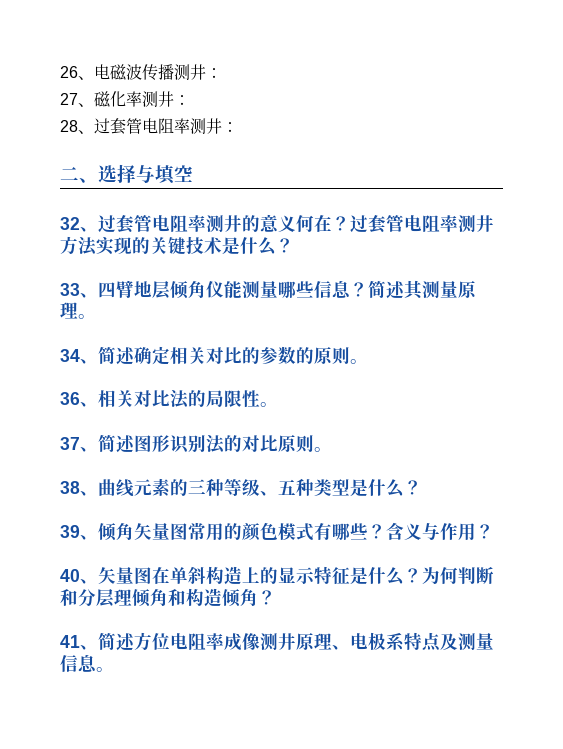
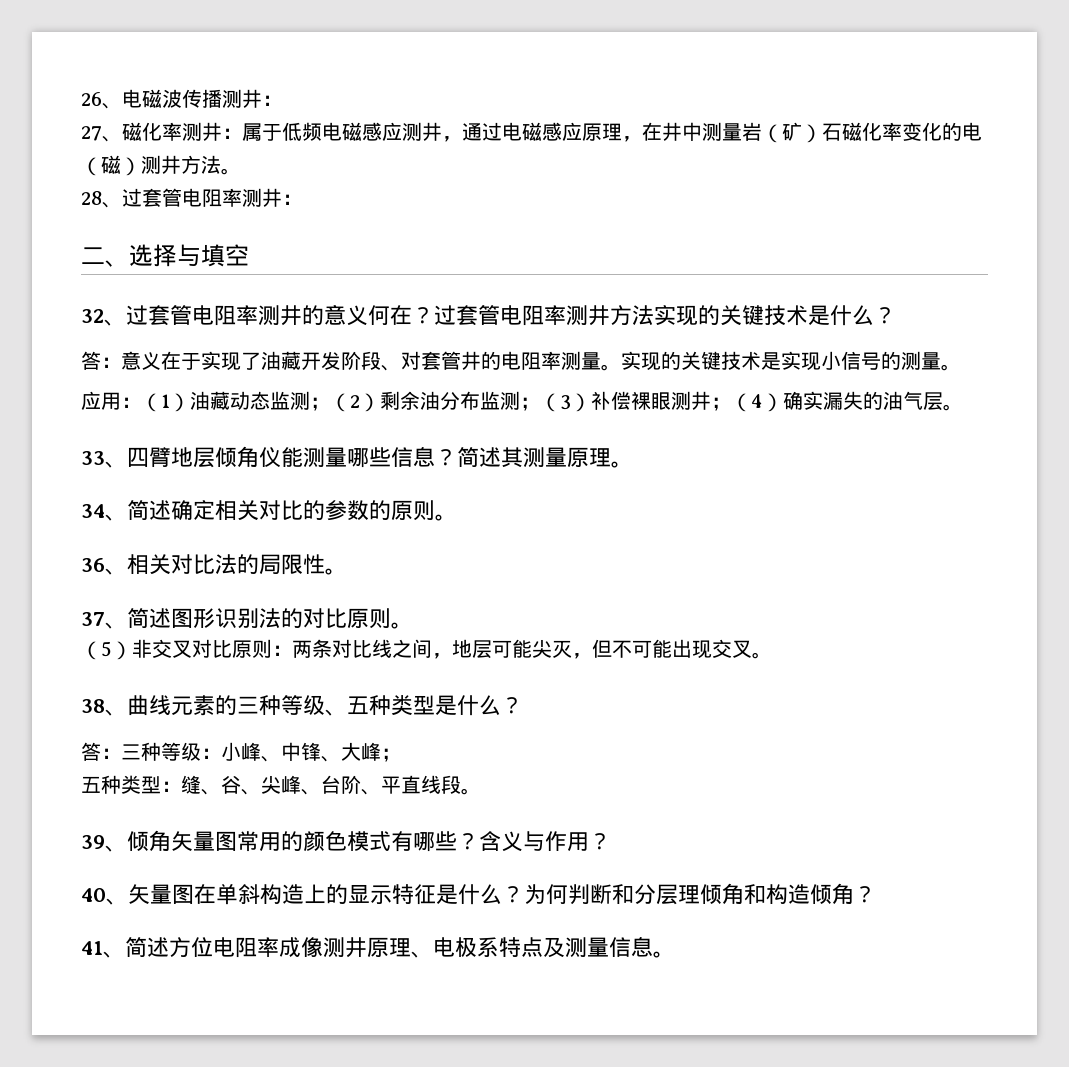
- 27、磁化率测井：
+ 27、磁化率测井：属于低频电磁感应测井，通过电磁感应原理，在井中测量岩（矿）石磁化率变化的电（磁）测井方法。
+ 答：意义在于实现了油藏开发阶段、对套管井的电阻率测量。实现的关键技术是实现小信号的测量。
+ 应用：（1）油藏动态监测；（2）剩余油分布监测；（3）补偿裸眼测井；（4）确实漏失的油气层。
+ （5）非交叉对比原则：两条对比线之间，地层可能尖灭，但不可能出现交叉。
+ 答：三种等级：小峰、中锋、大峰；
+ 五种类型：缝、谷、尖峰、台阶、平直线段。

